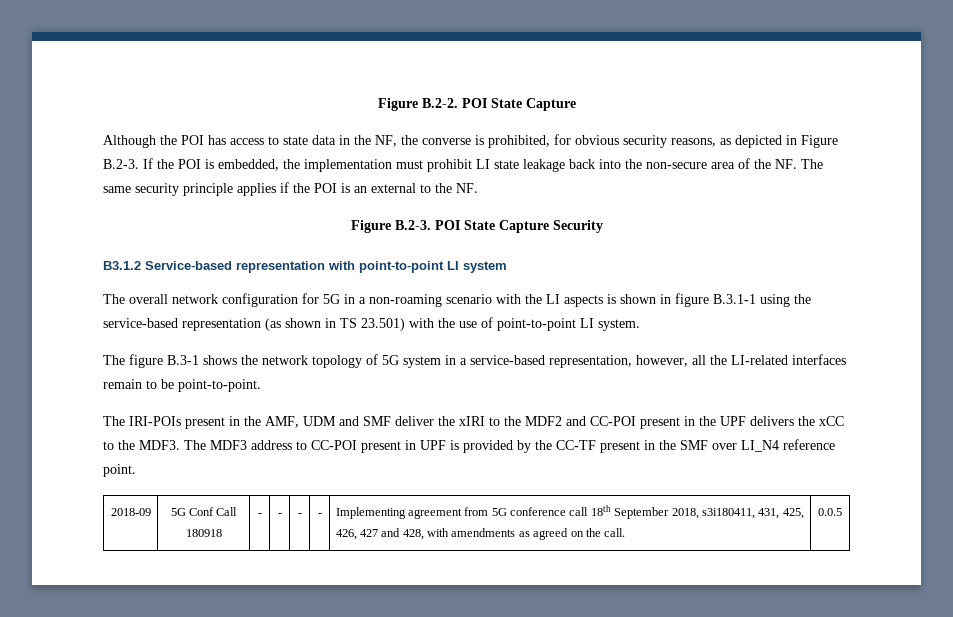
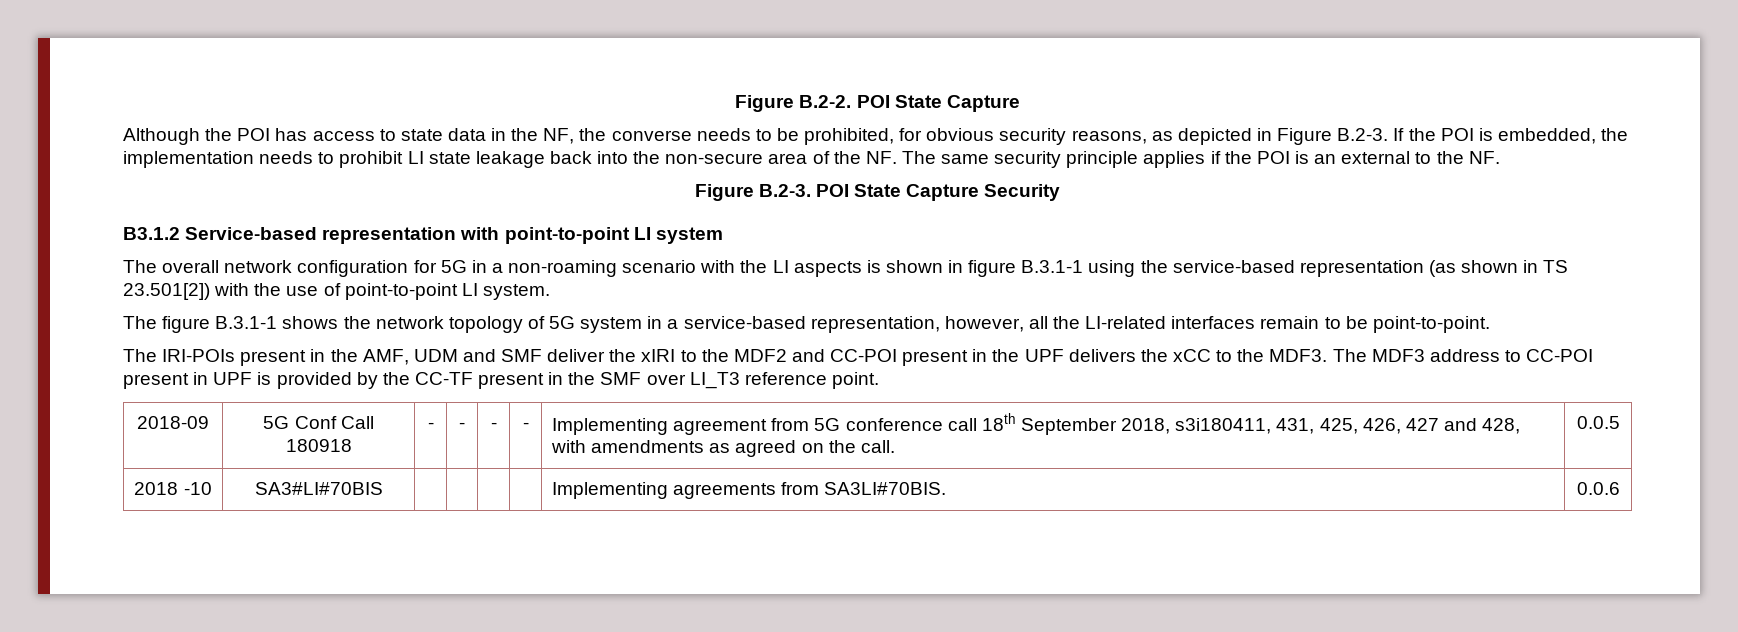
- Although the POI has access to state data in the NF, the converse is prohibited, for obvious security reasons, as depicted in Figure B.2-3. If the POI is embedded, the implementation must prohibit LI state leakage back into the non-secure area of the NF. The same security principle applies if the POI is an external to the NF.
+ Although the POI has access to state data in the NF, the converse needs to be prohibited, for obvious security reasons, as depicted in Figure B.2-3. If the POI is embedded, the implementation needs to prohibit LI state leakage back into the non-secure area of the NF. The same security principle applies if the POI is an external to the NF.
- The overall network configuration for 5G in a non-roaming scenario with the LI aspects is shown in figure B.3.1-1 using the service-based representation (as shown in TS 23.501) with the use of point-to-point LI system.
+ The overall network configuration for 5G in a non-roaming scenario with the LI aspects is shown in figure B.3.1-1 using the service-based representation (as shown in TS 23.501[2]) with the use of point-to-point LI system.
- The figure B.3-1 shows the network topology of 5G system in a service-based representation, however, all the LI-related interfaces remain to be point-to-point.
+ The figure B.3.1-1 shows the network topology of 5G system in a service-based representation, however, all the LI-related interfaces remain to be point-to-point.
- The MDF3 address to CC-POI present in UPF is provided by the CC-TF present in the SMF over LI_N4 reference point.
+ The MDF3 address to CC-POI present in UPF is provided by the CC-TF present in the SMF over LI_T3 reference point.
+ 2018 -10 | SA3#LI#70BIS | | | | | Implementing agreements from SA3LI#70BIS. | 0.0.6

